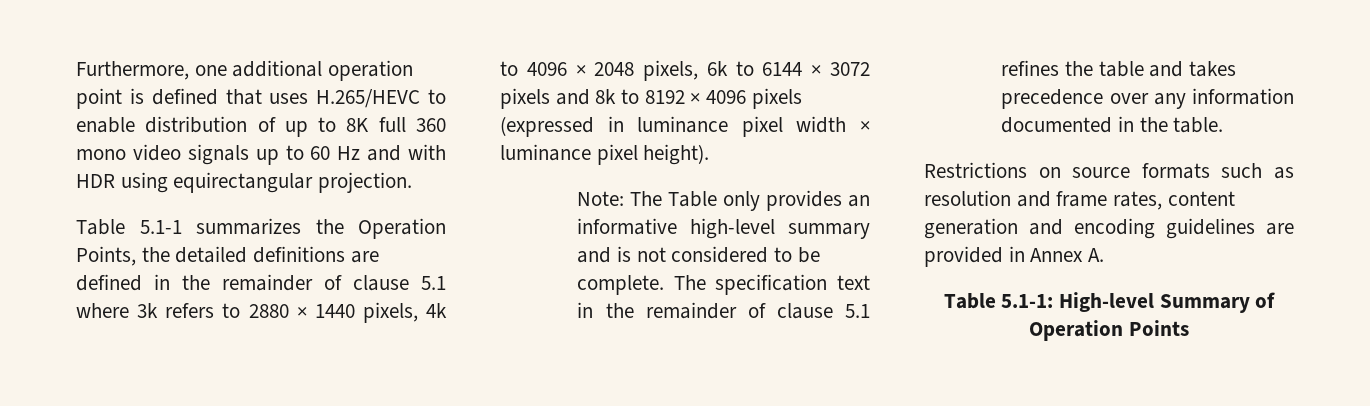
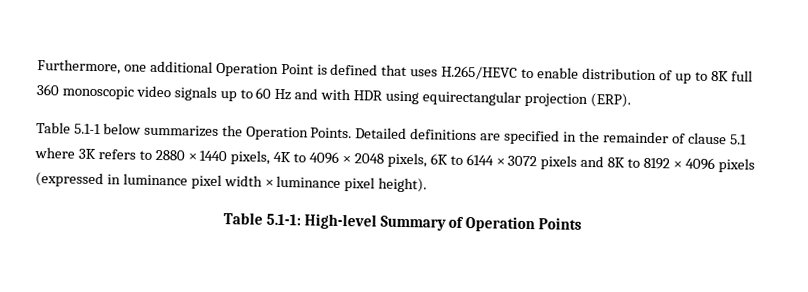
- Furthermore, one additional operation point is defined that uses H.265/HEVC to enable distribution of up to 8K full 360 mono video signals up to 60 Hz and with HDR using equirectangular projection.
+ Furthermore, one additional Operation Point is defined that uses H.265/HEVC to enable distribution of up to 8K full 360 monoscopic video signals up to 60 Hz and with HDR using equirectangular projection (ERP).
- Table 5.1-1 summarizes the Operation Points, the detailed definitions are defined in the remainder of clause 5.1 where 3k refers to 2880 × 1440 pixels, 4k to 4096 × 2048 pixels, 6k to 6144 × 3072 pixels and 8k to 8192 × 4096 pixels (expressed in luminance pixel width × luminance pixel height).
+ Table 5.1-1 below summarizes the Operation Points. Detailed definitions are specified in the remainder of clause 5.1 where 3K refers to 2880 × 1440 pixels, 4K to 4096 × 2048 pixels, 6K to 6144 × 3072 pixels and 8K to 8192 × 4096 pixels (expressed in luminance pixel width × luminance pixel height).
- Note: The Table only provides an informative high-level summary and is not considered to be complete. The specification text in the remainder of clause 5.1 refines the table and takes precedence over any information documented in the table.
- Restrictions on source formats such as resolution and frame rates, content generation and encoding guidelines are provided in Annex A.

